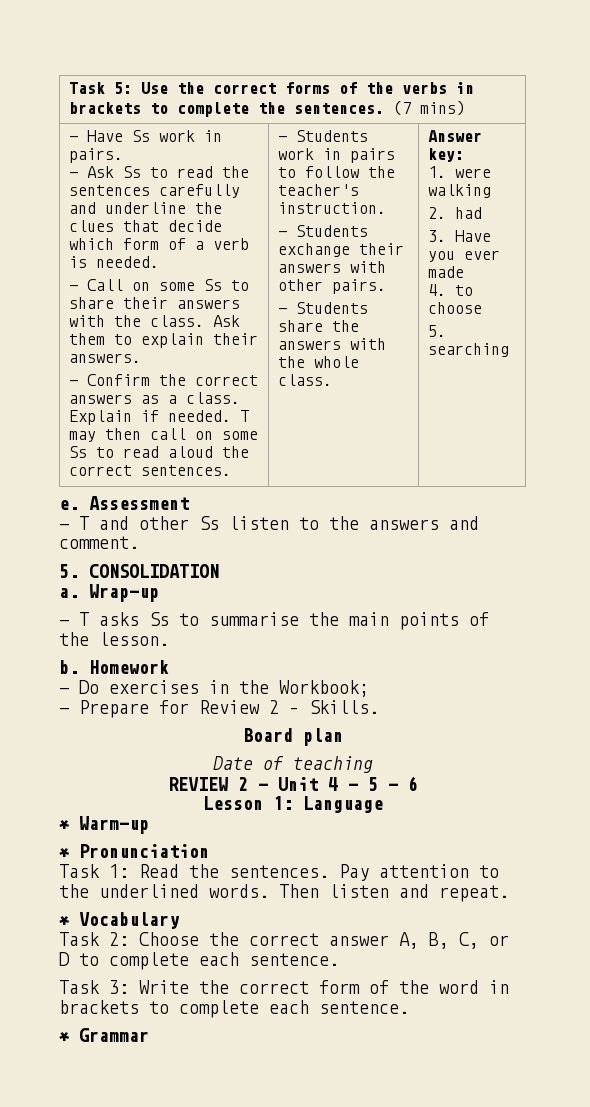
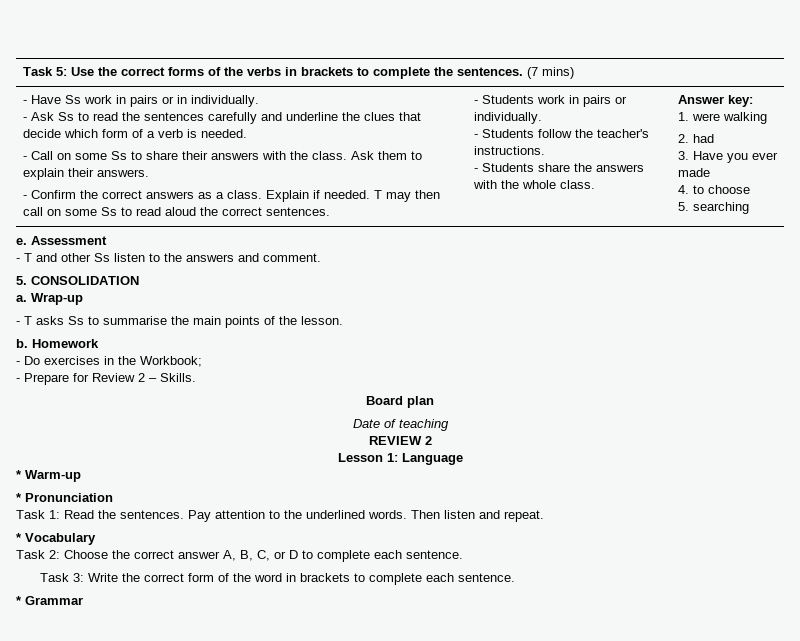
- - Have Ss work in pairs.
+ - Have Ss work in pairs or in individually.
- - Students work in pairs to follow the teacher's instruction.
- - Students exchange their answers with other pairs.
+ - Students work in pairs or individually.
+ - Students follow the teacher's instructions.
- REVIEW 2 – Unit 4 – 5 – 6
+ REVIEW 2

